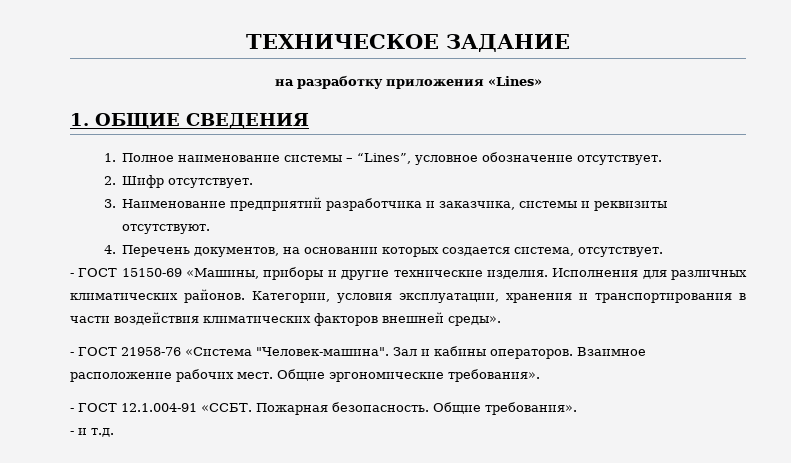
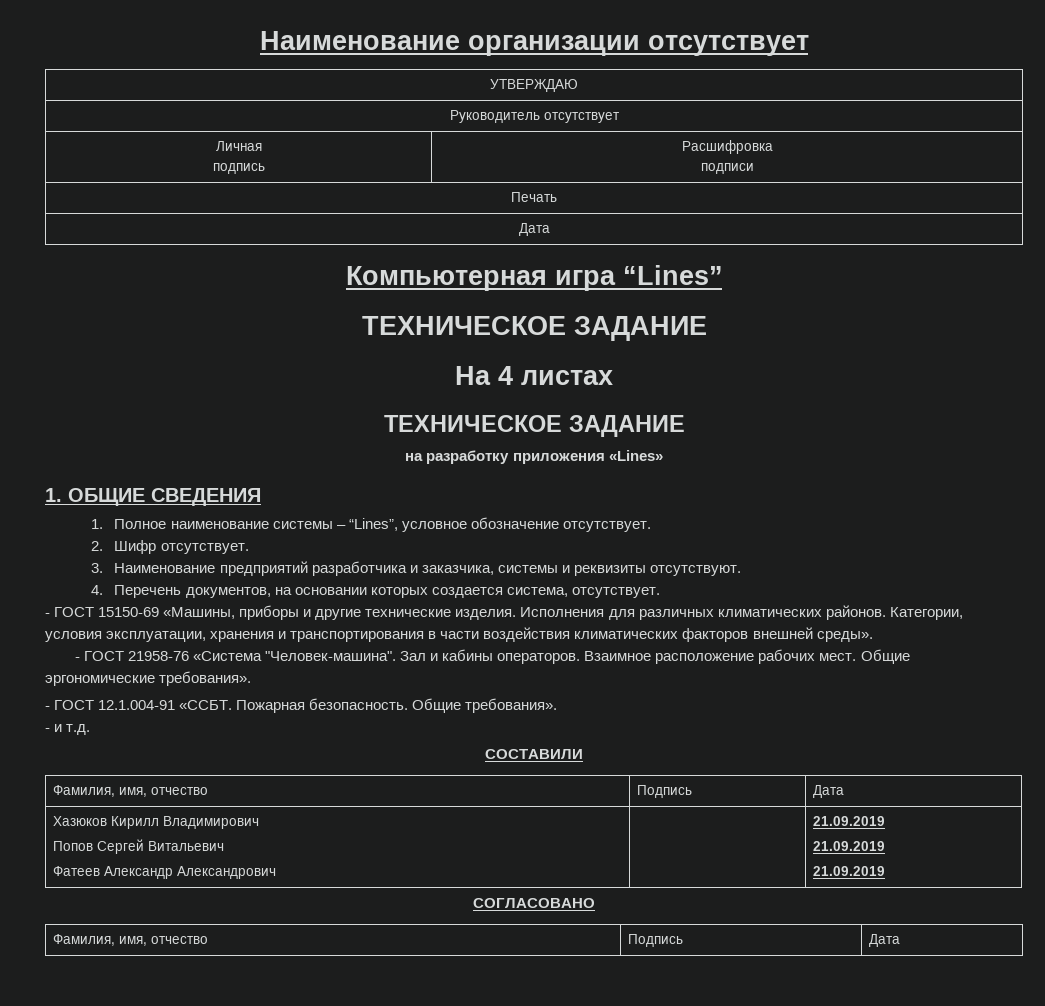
+ Наименование организации отсутствует
+ УТВЕРЖДАЮ
+ Руководитель отсутствует
+ Личная
+ подпись | Расшифровка
+ подписи
+ Печать
+ Дата
+ Компьютерная игра “Lines”
+ ТЕХНИЧЕСКОЕ ЗАДАНИЕ
+ На 4 листах
+ СОСТАВИЛИ
+ Фамилия, имя, отчество | Подпись | Дата
+ Хазюков Кирилл Владимирович
+ Попов Сергей Витальевич
+ Фатеев Александр Александрович | | 21.09.2019
+ 21.09.2019
+ 21.09.2019
+ СОГЛАСОВАНО
+ Фамилия, имя, отчество | Подпись | Дата

